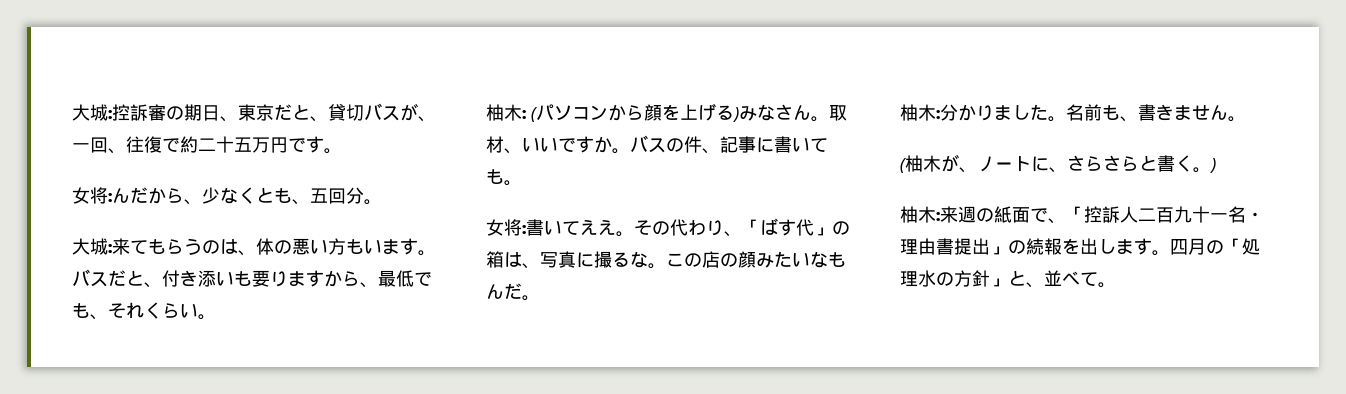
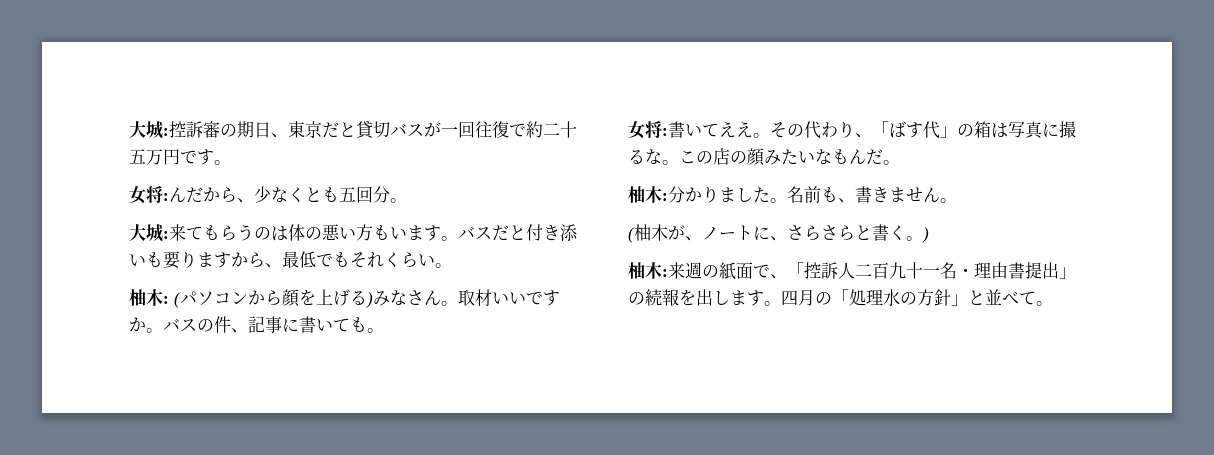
- 大城:控訴審の期日、東京だと、貸切バスが、一回、往復で約二十五万円です。
+ 大城:控訴審の期日、東京だと貸切バスが一回往復で約二十五万円です。
- 女将:んだから、少なくとも、五回分。
+ 女将:んだから、少なくとも五回分。
- 大城:来てもらうのは、体の悪い方もいます。
+ 大城:来てもらうのは体の悪い方もいます。
- バスだと、付き添いも要りますから、最低でも、それくらい。
+ バスだと付き添いも要りますから、最低でもそれくらい。
- 取材、いいですか。
+ 取材いいですか。
- その代わり、「ばす代」の箱は、写真に撮るな。
+ その代わり、「ばす代」の箱は写真に撮るな。
- 四月の「処理水の方針」と、並べて。
+ 四月の「処理水の方針」と並べて。

